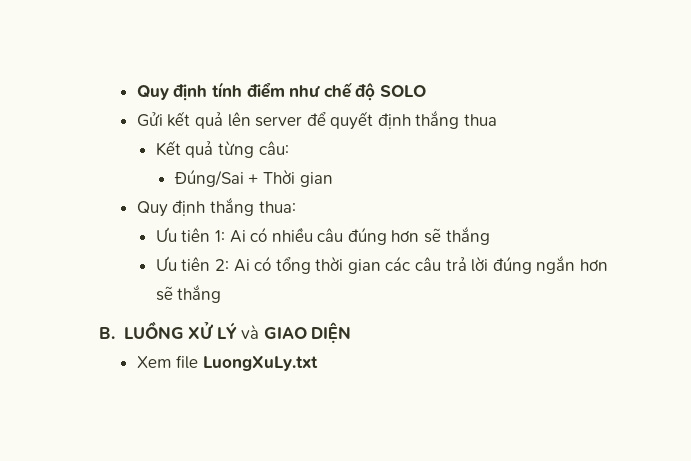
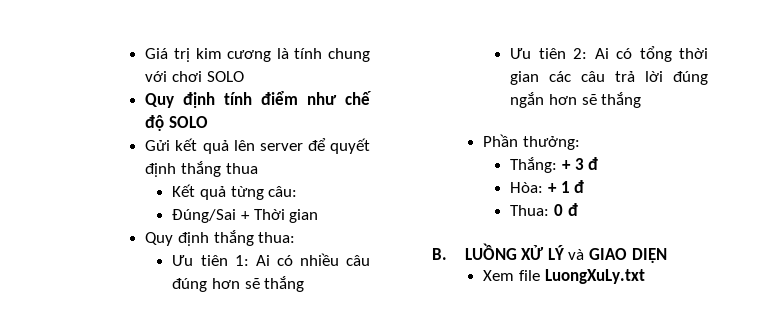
+ Giá trị kim cương là tính chung với chơi SOLO
+ Phần thưởng:
+ Thắng: + 3 đ
+ Hòa: + 1 đ
+ Thua: 0 đ

